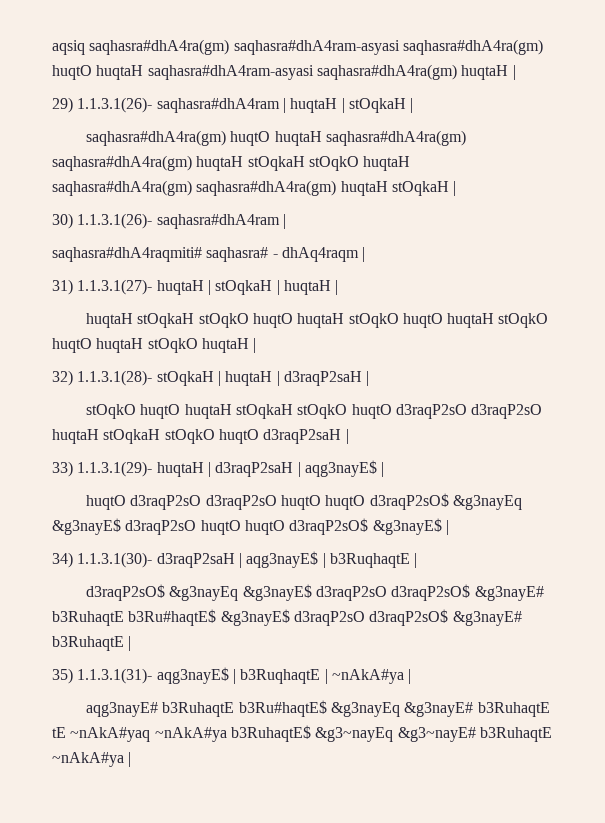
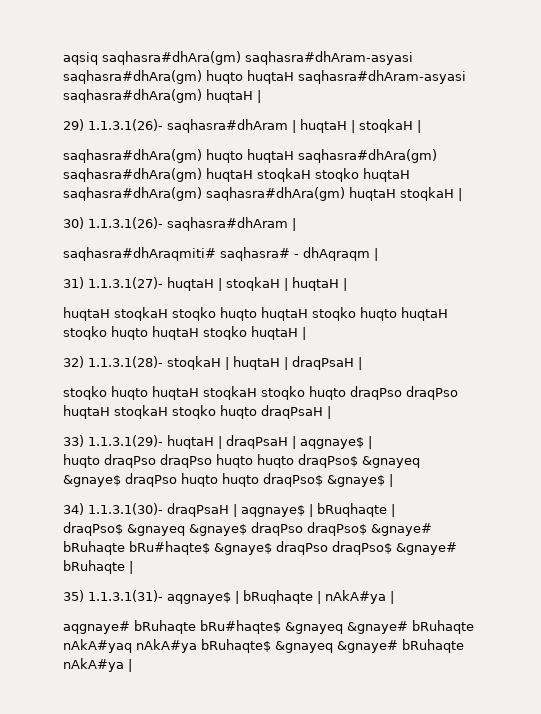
- aqsiq saqhasra#dhA4ra(gm) saqhasra#dhA4ram-asyasi saqhasra#dhA4ra(gm) huqtO huqtaH saqhasra#dhA4ram-asyasi saqhasra#dhA4ra(gm) huqtaH |
+ aqsiq saqhasra#dhAra(gm) saqhasra#dhAram-asyasi saqhasra#dhAra(gm) huqto huqtaH saqhasra#dhAram-asyasi saqhasra#dhAra(gm) huqtaH |
- 29) 1.1.3.1(26)- saqhasra#dhA4ram | huqtaH | stOqkaH |
- saqhasra#dhA4ra(gm) huqtO huqtaH saqhasra#dhA4ra(gm) saqhasra#dhA4ra(gm) huqtaH stOqkaH stOqkO huqtaH saqhasra#dhA4ra(gm) saqhasra#dhA4ra(gm) huqtaH stOqkaH |
+ 29) 1.1.3.1(26)- saqhasra#dhAram | huqtaH | stoqkaH |
+ saqhasra#dhAra(gm) huqto huqtaH saqhasra#dhAra(gm) saqhasra#dhAra(gm) huqtaH stoqkaH stoqko huqtaH saqhasra#dhAra(gm) saqhasra#dhAra(gm) huqtaH stoqkaH |
- 30) 1.1.3.1(26)- saqhasra#dhA4ram |
- saqhasra#dhA4raqmiti# saqhasra# - dhAq4raqm |
+ 30) 1.1.3.1(26)- saqhasra#dhAram |
+ saqhasra#dhAraqmiti# saqhasra# - dhAqraqm |
- 31) 1.1.3.1(27)- huqtaH | stOqkaH | huqtaH |
+ 31) 1.1.3.1(27)- huqtaH | stoqkaH | huqtaH |
- huqtaH stOqkaH stOqkO huqtO huqtaH stOqkO huqtO huqtaH stOqkO huqtO huqtaH stOqkO huqtaH |
+ huqtaH stoqkaH stoqko huqto huqtaH stoqko huqto huqtaH stoqko huqto huqtaH stoqko huqtaH |
- 32) 1.1.3.1(28)- stOqkaH | huqtaH | d3raqP2saH |
- stOqkO huqtO huqtaH stOqkaH stOqkO huqtO d3raqP2sO d3raqP2sO huqtaH stOqkaH stOqkO huqtO d3raqP2saH |
+ 32) 1.1.3.1(28)- stoqkaH | huqtaH | draqPsaH |
+ stoqko huqto huqtaH stoqkaH stoqko huqto draqPso draqPso huqtaH stoqkaH stoqko huqto draqPsaH |
- 33) 1.1.3.1(29)- huqtaH | d3raqP2saH | aqg3nayE$ |
- huqtO d3raqP2sO d3raqP2sO huqtO huqtO d3raqP2sO$ &g3nayEq &g3nayE$ d3raqP2sO huqtO huqtO d3raqP2sO$ &g3nayE$ |
- 34) 1.1.3.1(30)- d3raqP2saH | aqg3nayE$ | b3RuqhaqtE |
- d3raqP2sO$ &g3nayEq &g3nayE$ d3raqP2sO d3raqP2sO$ &g3nayE# b3RuhaqtE b3Ru#haqtE$ &g3nayE$ d3raqP2sO d3raqP2sO$ &g3nayE# b3RuhaqtE |
- 35) 1.1.3.1(31)- aqg3nayE$ | b3RuqhaqtE | ~nAkA#ya |
- aqg3nayE# b3RuhaqtE b3Ru#haqtE$ &g3nayEq &g3nayE# b3RuhaqtE tE ~nAkA#yaq ~nAkA#ya b3RuhaqtE$ &g3~nayEq &g3~nayE# b3RuhaqtE ~nAkA#ya |
+ 33) 1.1.3.1(29)- huqtaH | draqPsaH | aqgnaye$ |
+ huqto draqPso draqPso huqto huqto draqPso$ &gnayeq &gnaye$ draqPso huqto huqto draqPso$ &gnaye$ |
+ 34) 1.1.3.1(30)- draqPsaH | aqgnaye$ | bRuqhaqte |
+ draqPso$ &gnayeq &gnaye$ draqPso draqPso$ &gnaye# bRuhaqte bRu#haqte$ &gnaye$ draqPso draqPso$ &gnaye# bRuhaqte |
+ 35) 1.1.3.1(31)- aqgnaye$ | bRuqhaqte | nAkA#ya |
+ aqgnaye# bRuhaqte bRu#haqte$ &gnayeq &gnaye# bRuhaqte nAkA#yaq nAkA#ya bRuhaqte$ &gnayeq &gnaye# bRuhaqte nAkA#ya |

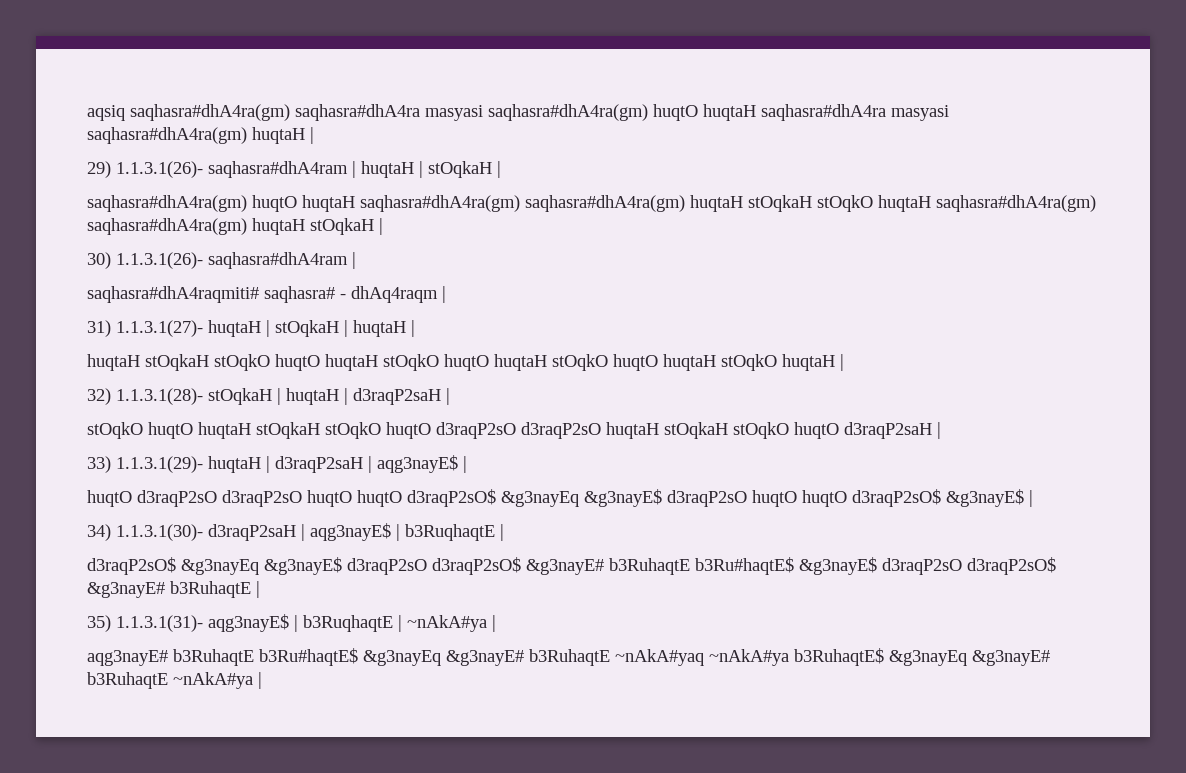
- aqsiq saqhasra#dhAra(gm) saqhasra#dhAram-asyasi saqhasra#dhAra(gm) huqto huqtaH saqhasra#dhAram-asyasi saqhasra#dhAra(gm) huqtaH |
+ aqsiq saqhasra#dhA4ra(gm) saqhasra#dhA4ra masyasi saqhasra#dhA4ra(gm) huqtO huqtaH saqhasra#dhA4ra masyasi saqhasra#dhA4ra(gm) huqtaH |
- 29) 1.1.3.1(26)- saqhasra#dhAram | huqtaH | stoqkaH |
- saqhasra#dhAra(gm) huqto huqtaH saqhasra#dhAra(gm) saqhasra#dhAra(gm) huqtaH stoqkaH stoqko huqtaH saqhasra#dhAra(gm) saqhasra#dhAra(gm) huqtaH stoqkaH |
+ 29) 1.1.3.1(26)- saqhasra#dhA4ram | huqtaH | stOqkaH |
+ saqhasra#dhA4ra(gm) huqtO huqtaH saqhasra#dhA4ra(gm) saqhasra#dhA4ra(gm) huqtaH stOqkaH stOqkO huqtaH saqhasra#dhA4ra(gm) saqhasra#dhA4ra(gm) huqtaH stOqkaH |
- 30) 1.1.3.1(26)- saqhasra#dhAram |
- saqhasra#dhAraqmiti# saqhasra# - dhAqraqm |
+ 30) 1.1.3.1(26)- saqhasra#dhA4ram |
+ saqhasra#dhA4raqmiti# saqhasra# - dhAq4raqm |
- 31) 1.1.3.1(27)- huqtaH | stoqkaH | huqtaH |
+ 31) 1.1.3.1(27)- huqtaH | stOqkaH | huqtaH |
- huqtaH stoqkaH stoqko huqto huqtaH stoqko huqto huqtaH stoqko huqto huqtaH stoqko huqtaH |
+ huqtaH stOqkaH stOqkO huqtO huqtaH stOqkO huqtO huqtaH stOqkO huqtO huqtaH stOqkO huqtaH |
- 32) 1.1.3.1(28)- stoqkaH | huqtaH | draqPsaH |
- stoqko huqto huqtaH stoqkaH stoqko huqto draqPso draqPso huqtaH stoqkaH stoqko huqto draqPsaH |
+ 32) 1.1.3.1(28)- stOqkaH | huqtaH | d3raqP2saH |
+ stOqkO huqtO huqtaH stOqkaH stOqkO huqtO d3raqP2sO d3raqP2sO huqtaH stOqkaH stOqkO huqtO d3raqP2saH |
- 33) 1.1.3.1(29)- huqtaH | draqPsaH | aqgnaye$ |
- huqto draqPso draqPso huqto huqto draqPso$ &gnayeq &gnaye$ draqPso huqto huqto draqPso$ &gnaye$ |
- 34) 1.1.3.1(30)- draqPsaH | aqgnaye$ | bRuqhaqte |
- draqPso$ &gnayeq &gnaye$ draqPso draqPso$ &gnaye# bRuhaqte bRu#haqte$ &gnaye$ draqPso draqPso$ &gnaye# bRuhaqte |
- 35) 1.1.3.1(31)- aqgnaye$ | bRuqhaqte | nAkA#ya |
- aqgnaye# bRuhaqte bRu#haqte$ &gnayeq &gnaye# bRuhaqte nAkA#yaq nAkA#ya bRuhaqte$ &gnayeq &gnaye# bRuhaqte nAkA#ya |
+ 33) 1.1.3.1(29)- huqtaH | d3raqP2saH | aqg3nayE$ |
+ huqtO d3raqP2sO d3raqP2sO huqtO huqtO d3raqP2sO$ &g3nayEq &g3nayE$ d3raqP2sO huqtO huqtO d3raqP2sO$ &g3nayE$ |
+ 34) 1.1.3.1(30)- d3raqP2saH | aqg3nayE$ | b3RuqhaqtE |
+ d3raqP2sO$ &g3nayEq &g3nayE$ d3raqP2sO d3raqP2sO$ &g3nayE# b3RuhaqtE b3Ru#haqtE$ &g3nayE$ d3raqP2sO d3raqP2sO$ &g3nayE# b3RuhaqtE |
+ 35) 1.1.3.1(31)- aqg3nayE$ | b3RuqhaqtE | ~nAkA#ya |
+ aqg3nayE# b3RuhaqtE b3Ru#haqtE$ &g3nayEq &g3nayE# b3RuhaqtE ~nAkA#yaq ~nAkA#ya b3RuhaqtE$ &g3nayEq &g3nayE# b3RuhaqtE ~nAkA#ya |

